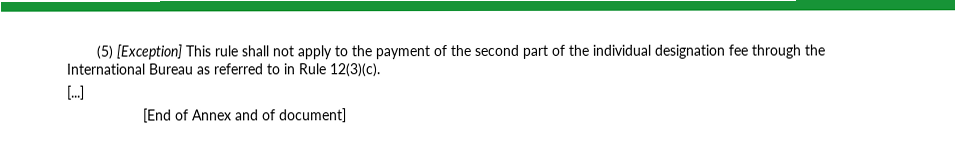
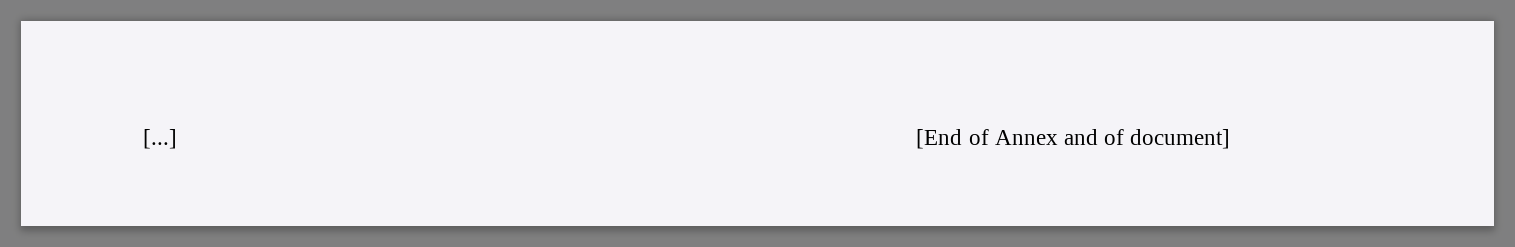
- (5) [Exception] This rule shall not apply to the payment of the second part of the individual designation fee through the International Bureau as referred to in Rule 12(3)(c).

